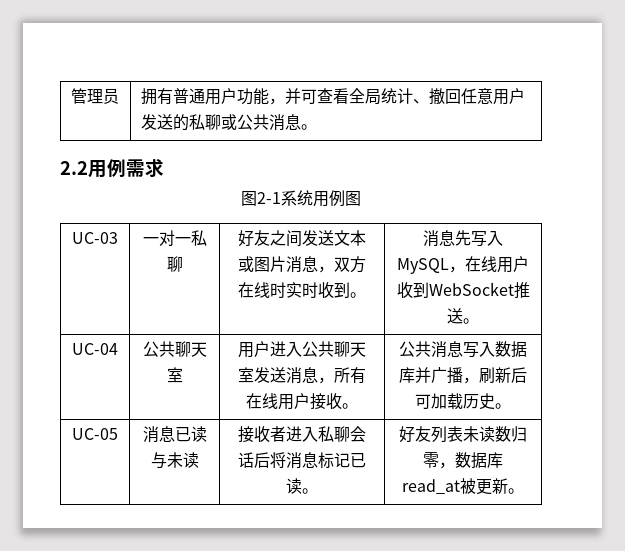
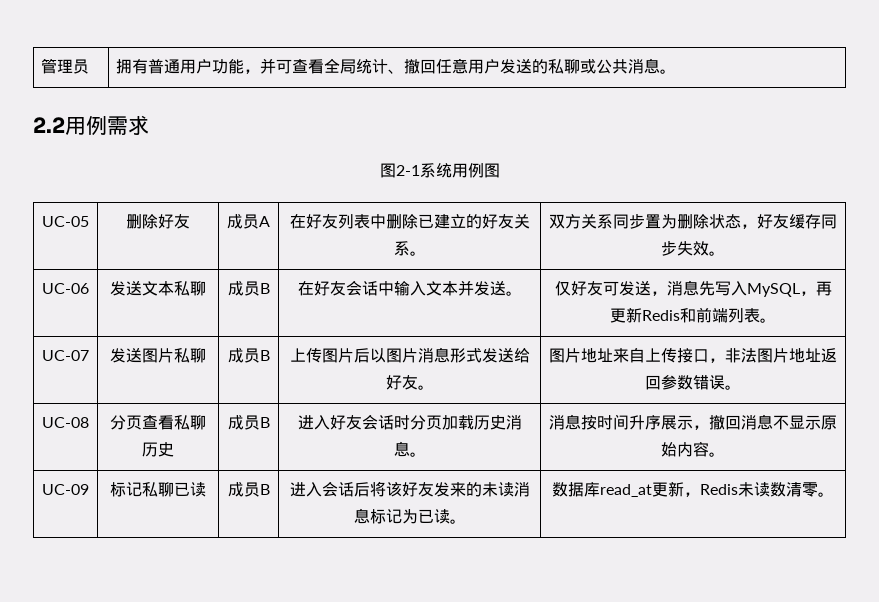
- UC-03 | 一对一私聊 | 好友之间发送文本或图片消息，双方在线时实时收到。 | 消息先写入MySQL，在线用户收到WebSocket推送。
- UC-04 | 公共聊天室 | 用户进入公共聊天室发送消息，所有在线用户接收。 | 公共消息写入数据库并广播，刷新后可加载历史。
- UC-05 | 消息已读与未读 | 接收者进入私聊会话后将消息标记已读。 | 好友列表未读数归零，数据库read_at被更新。
+ UC-05 | 删除好友 | 成员A | 在好友列表中删除已建立的好友关系。 | 双方关系同步置为删除状态，好友缓存同步失效。
+ UC-06 | 发送文本私聊 | 成员B | 在好友会话中输入文本并发送。 | 仅好友可发送，消息先写入MySQL，再更新Redis和前端列表。
+ UC-07 | 发送图片私聊 | 成员B | 上传图片后以图片消息形式发送给好友。 | 图片地址来自上传接口，非法图片地址返回参数错误。
+ UC-08 | 分页查看私聊历史 | 成员B | 进入好友会话时分页加载历史消息。 | 消息按时间升序展示，撤回消息不显示原始内容。
+ UC-09 | 标记私聊已读 | 成员B | 进入会话后将该好友发来的未读消息标记为已读。 | 数据库read_at更新，Redis未读数清零。

